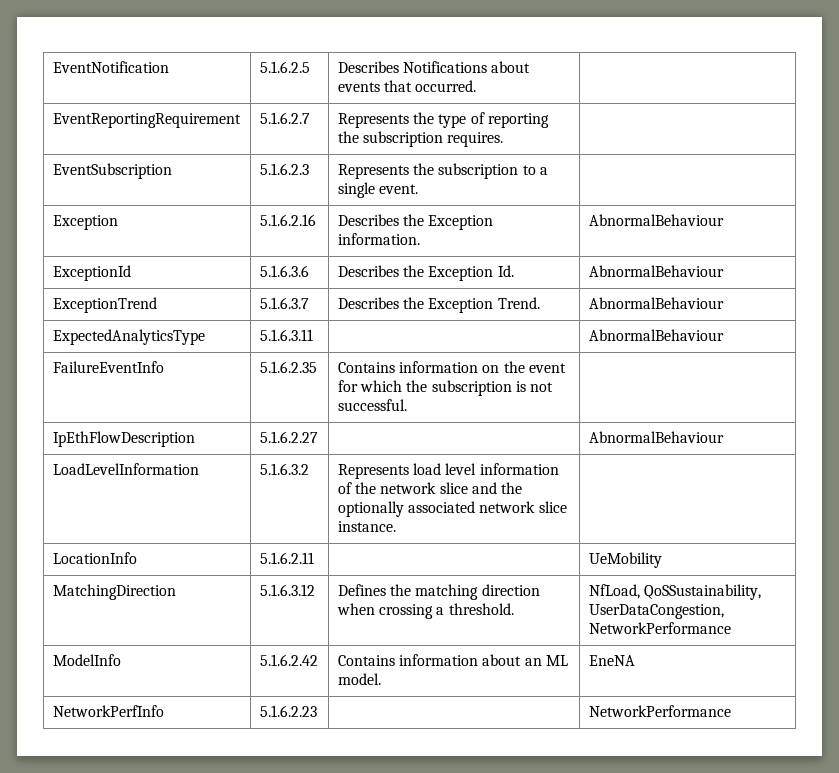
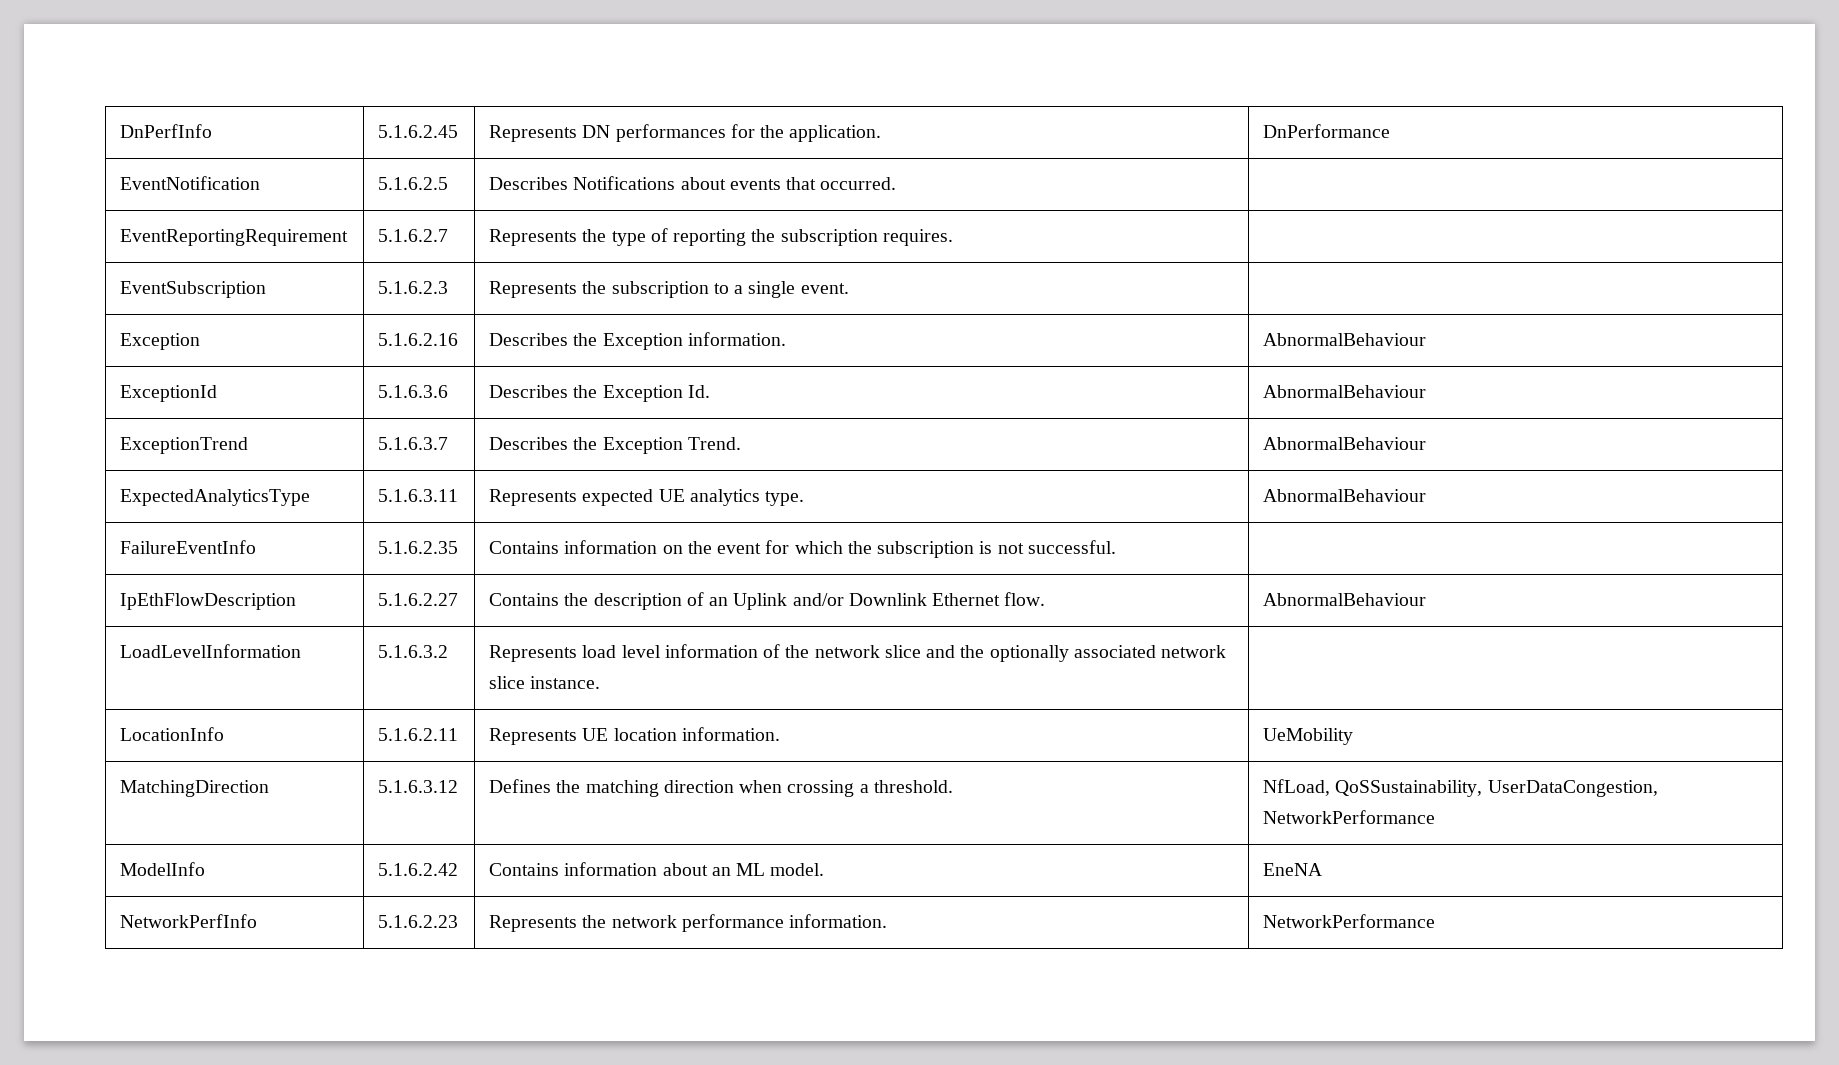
+ DnPerfInfo | 5.1.6.2.45 | Represents DN performances for the application. | DnPerformance
- ExpectedAnalyticsType | 5.1.6.3.11 | | AbnormalBehaviour
+ ExpectedAnalyticsType | 5.1.6.3.11 | Represents expected UE analytics type. | AbnormalBehaviour
- IpEthFlowDescription | 5.1.6.2.27 | | AbnormalBehaviour
+ IpEthFlowDescription | 5.1.6.2.27 | Contains the description of an Uplink and/or Downlink Ethernet flow. | AbnormalBehaviour
- LocationInfo | 5.1.6.2.11 | | UeMobility
+ LocationInfo | 5.1.6.2.11 | Represents UE location information. | UeMobility
- NetworkPerfInfo | 5.1.6.2.23 | | NetworkPerformance
+ NetworkPerfInfo | 5.1.6.2.23 | Represents the network performance information. | NetworkPerformance

